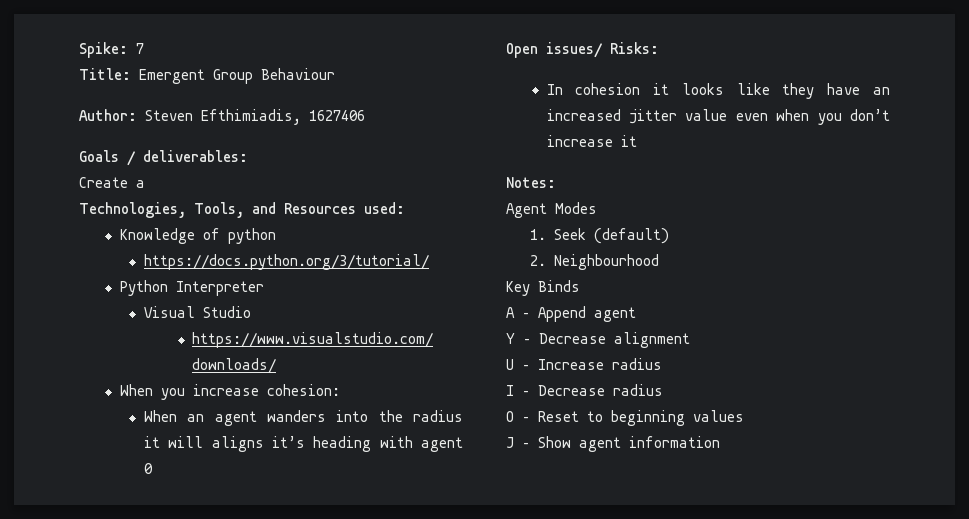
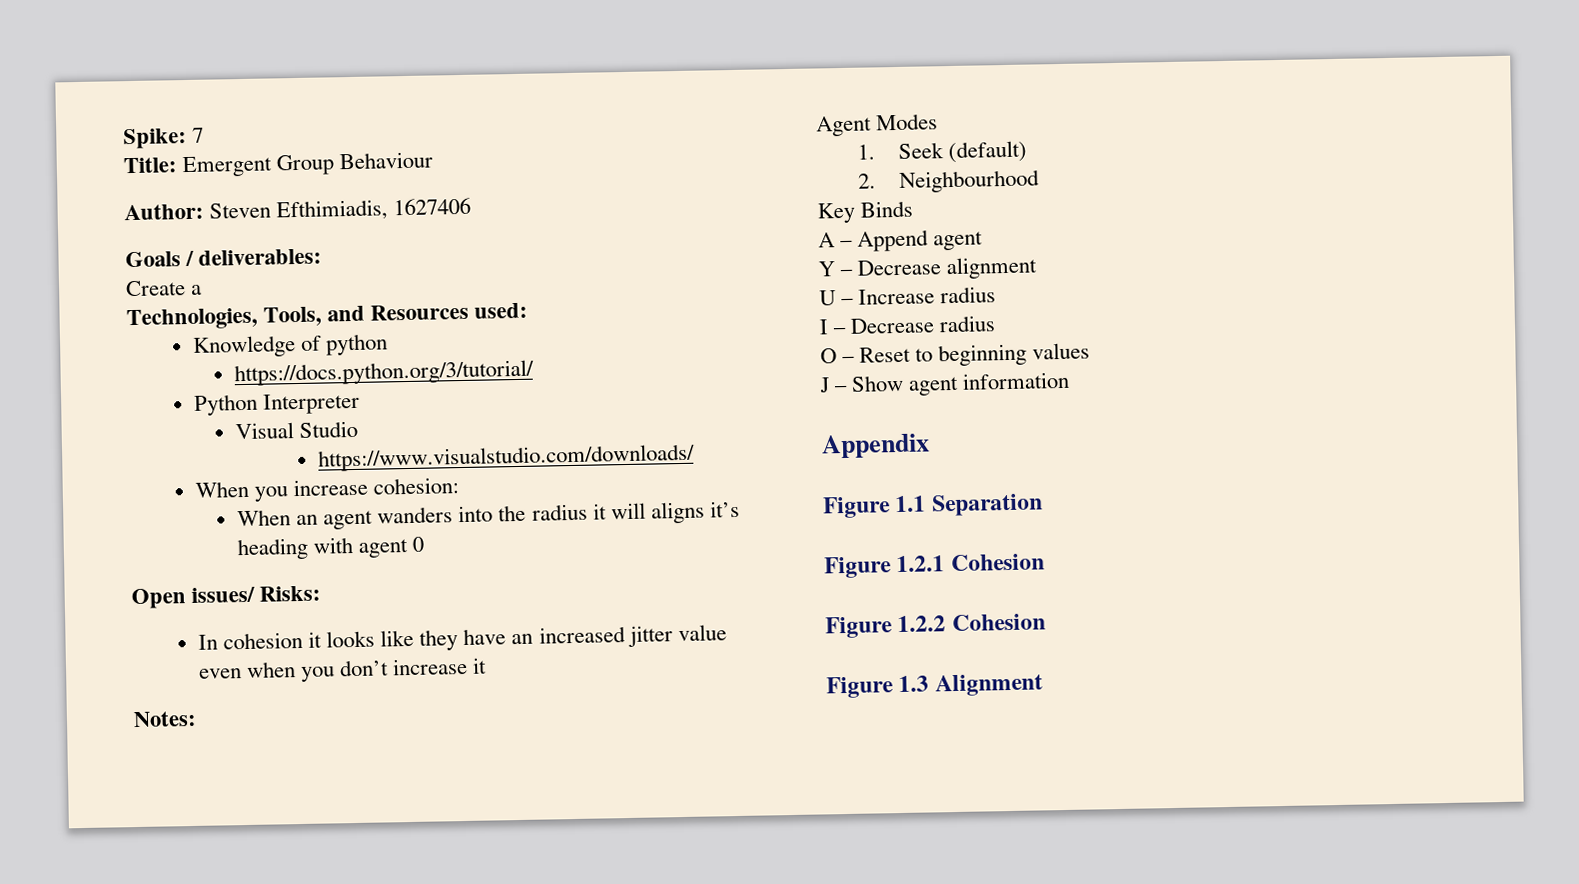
+ Appendix
+ Figure 1.1 Separation
+ Figure 1.2.1 Cohesion
+ Figure 1.2.2 Cohesion
+ Figure 1.3 Alignment

